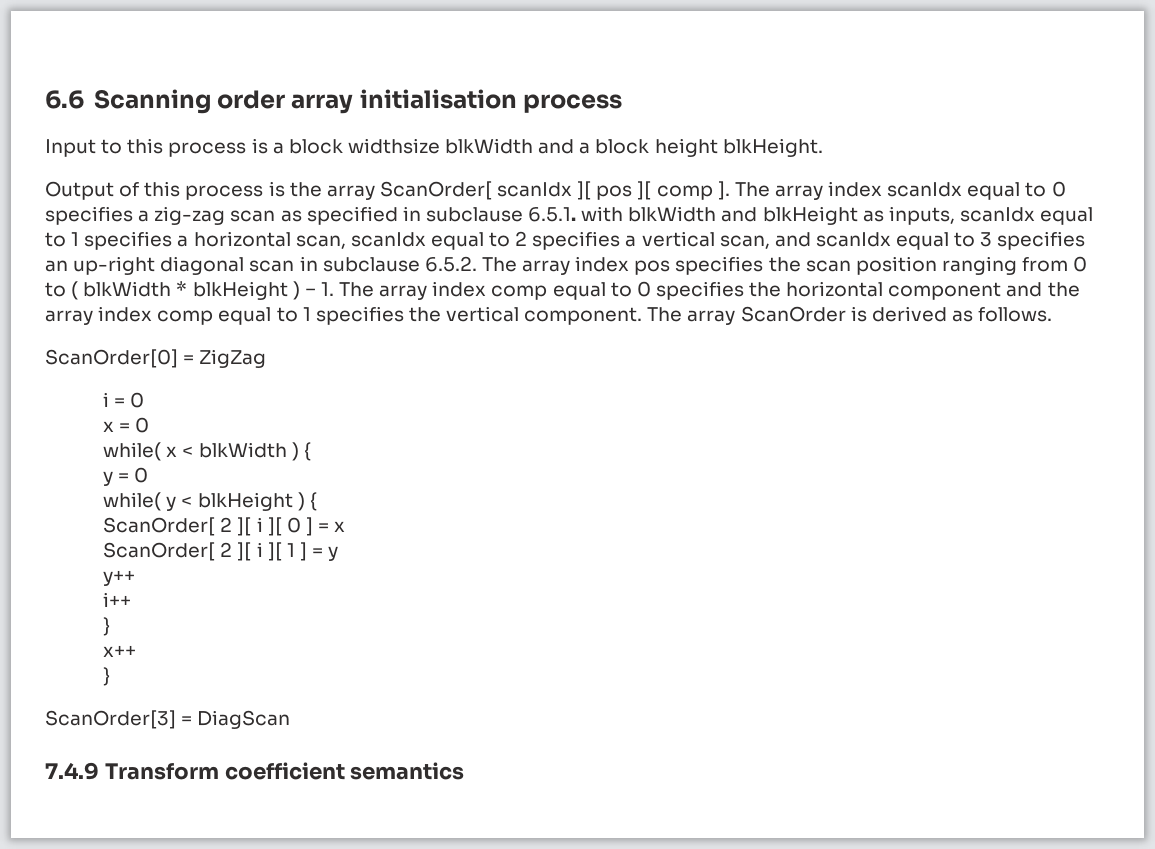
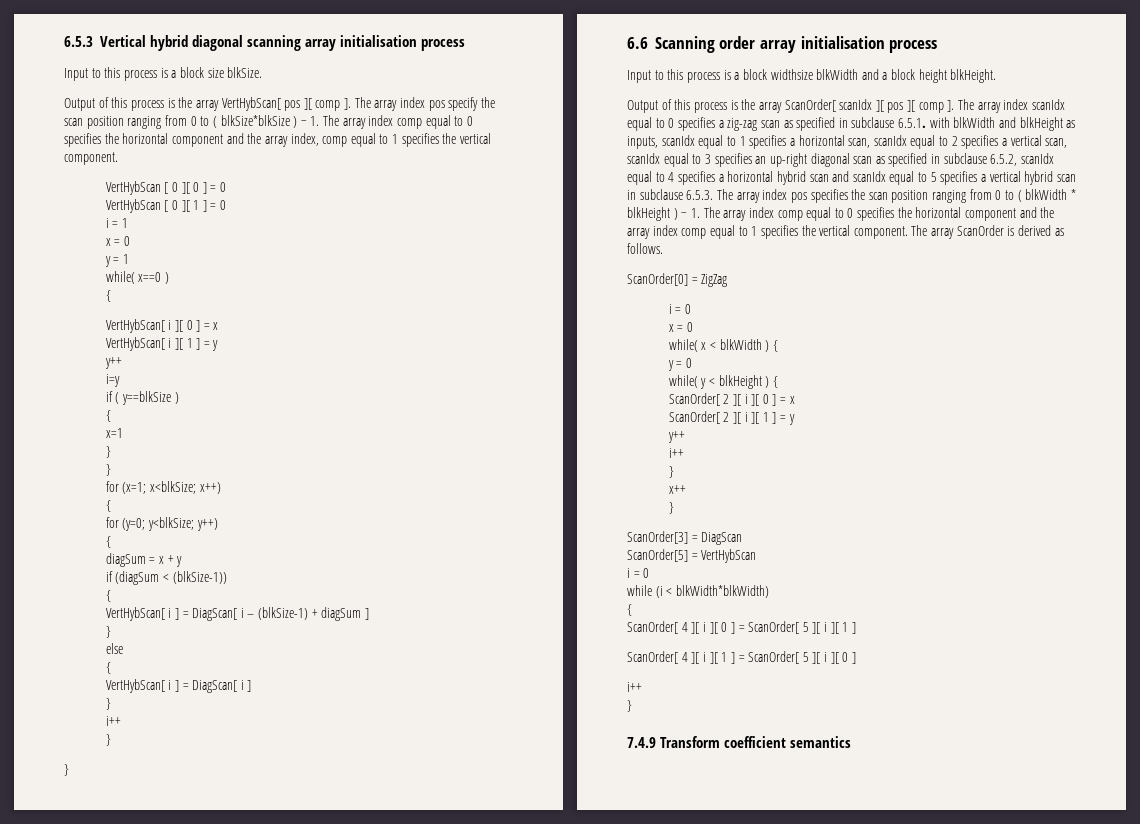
+ 6.5.3 Vertical hybrid diagonal scanning array initialisation process
+ Input to this process is a block size blkSize.
+ Output of this process is the array VertHybScan[ pos ][ comp ]. The array index pos specify the scan position ranging from 0 to ( blkSize*blkSize ) − 1. The array index comp equal to 0 specifies the horizontal component and the array index, comp equal to 1 specifies the vertical component.
+ VertHybScan [ 0 ][ 0 ] = 0
+ VertHybScan [ 0 ][ 1 ] = 0
+ i = 1
+ x = 0
+ y = 1
+ while( x==0 )
+ {
+ VertHybScan[ i ][ 0 ] = x
+ VertHybScan[ i ][ 1 ] = y
+ y++
+ i=y
+ if ( y==blkSize )
+ {
+ x=1
+ }
+ }
+ for (x=1; x<blkSize; x++)
+ {
+ for (y=0; y<blkSize; y++)
+ {
+ diagSum = x + y
+ if (diagSum < (blkSize-1))
+ {
+ VertHybScan[ i ] = DiagScan[ i – (blkSize-1) + diagSum ]
+ }
+ else
+ {
+ VertHybScan[ i ] = DiagScan[ i ]
+ }
+ i++
+ }
+ }
- The array index scanIdx equal to 0 specifies a zig-zag scan as specified in subclause 6.5.1. with blkWidth and blkHeight as inputs, scanIdx equal to 1 specifies a horizontal scan, scanIdx equal to 2 specifies a vertical scan, and scanIdx equal to 3 specifies an up-right diagonal scan in subclause 6.5.2. The array index pos specifies the scan position ranging from 0 to ( blkWidth * blkHeight ) − 1. The array index comp equal to 0 specifies the horizontal component and the array index comp equal to 1 specifies the vertical component.
+ The array index scanIdx equal to 0 specifies a zig-zag scan as specified in subclause 6.5.1. with blkWidth and blkHeight as inputs, scanIdx equal to 1 specifies a horizontal scan, scanIdx equal to 2 specifies a vertical scan, scanIdx equal to 3 specifies an up-right diagonal scan as specified in subclause 6.5.2, scanIdx equal to 4 specifies a horizontal hybrid scan and scanIdx equal to 5 specifies a vertical hybrid scan in subclause 6.5.3. The array index pos specifies the scan position ranging from 0 to ( blkWidth * blkHeight ) − 1. The array index comp equal to 0 specifies the horizontal component and the array index comp equal to 1 specifies the vertical component.
+ ScanOrder[5] = VertHybScan
+ i = 0
+ while (i < blkWidth*blkWidth)
+ {
+ ScanOrder[ 4 ][ i ][ 0 ] = ScanOrder[ 5 ][ i ][ 1 ]
+ ScanOrder[ 4 ][ i ][ 1 ] = ScanOrder[ 5 ][ i ][ 0 ]
+ i++
+ }

